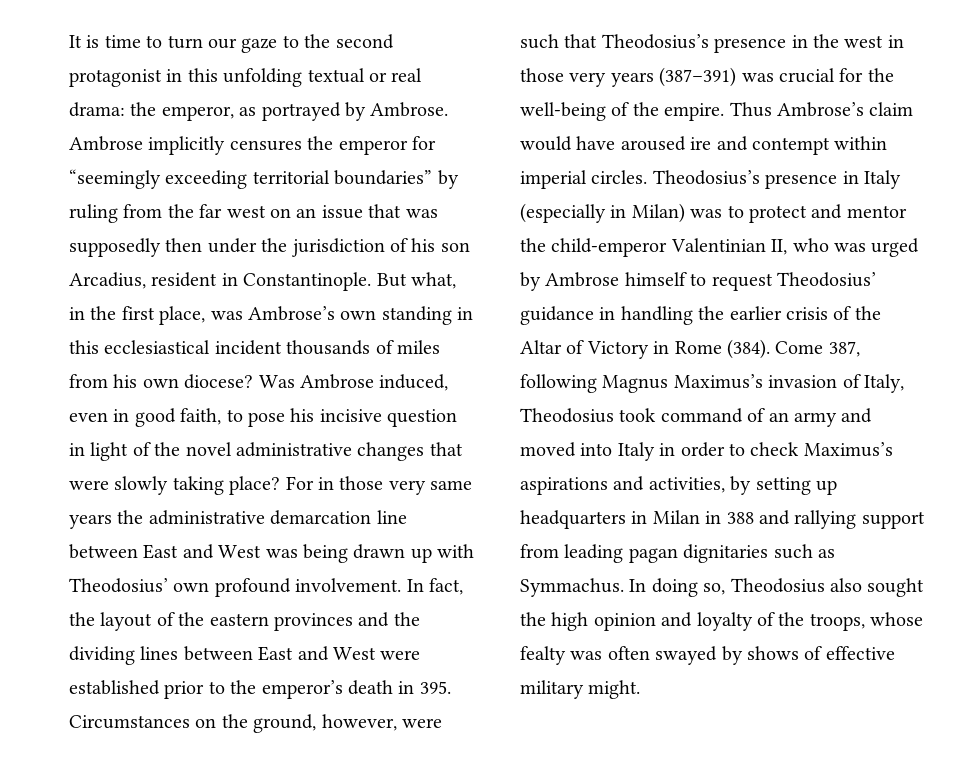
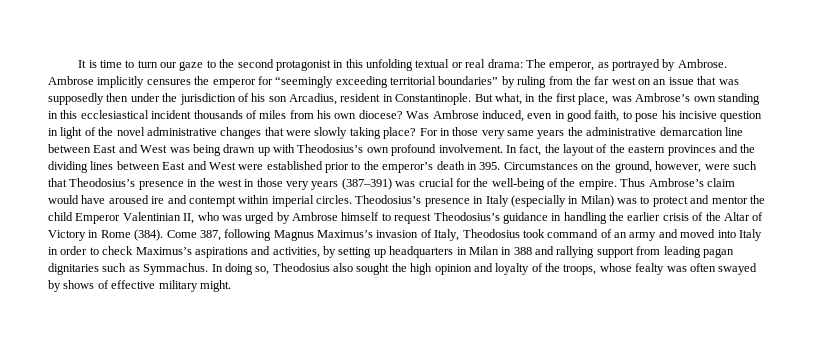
- It is time to turn our gaze to the second protagonist in this unfolding textual or real drama: the emperor, as portrayed by Ambrose.
+ It is time to turn our gaze to the second protagonist in this unfolding textual or real drama: The emperor, as portrayed by Ambrose.
- For in those very same years the administrative demarcation line between East and West was being drawn up with Theodosius’ own profound involvement.
+ For in those very same years the administrative demarcation line between East and West was being drawn up with Theodosius’s own profound involvement.
- Theodosius’s presence in Italy (especially in Milan) was to protect and mentor the child-emperor Valentinian II, who was urged by Ambrose himself to request Theodosius’ guidance in handling the earlier crisis of the Altar of Victory in Rome (384).
+ Theodosius’s presence in Italy (especially in Milan) was to protect and mentor the child Emperor Valentinian II, who was urged by Ambrose himself to request Theodosius’s guidance in handling the earlier crisis of the Altar of Victory in Rome (384).

